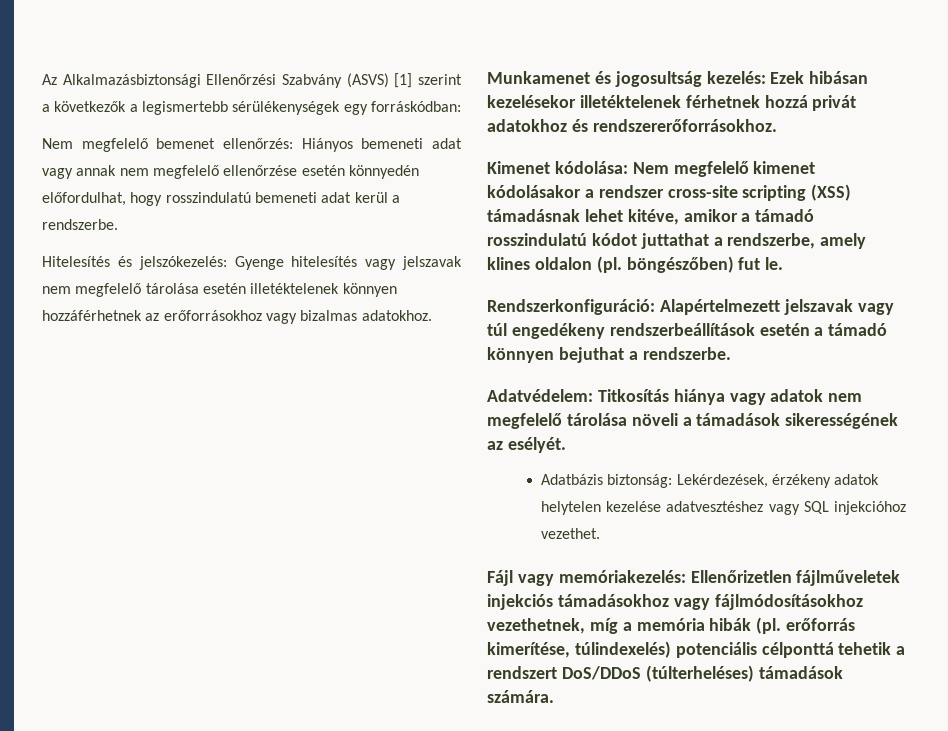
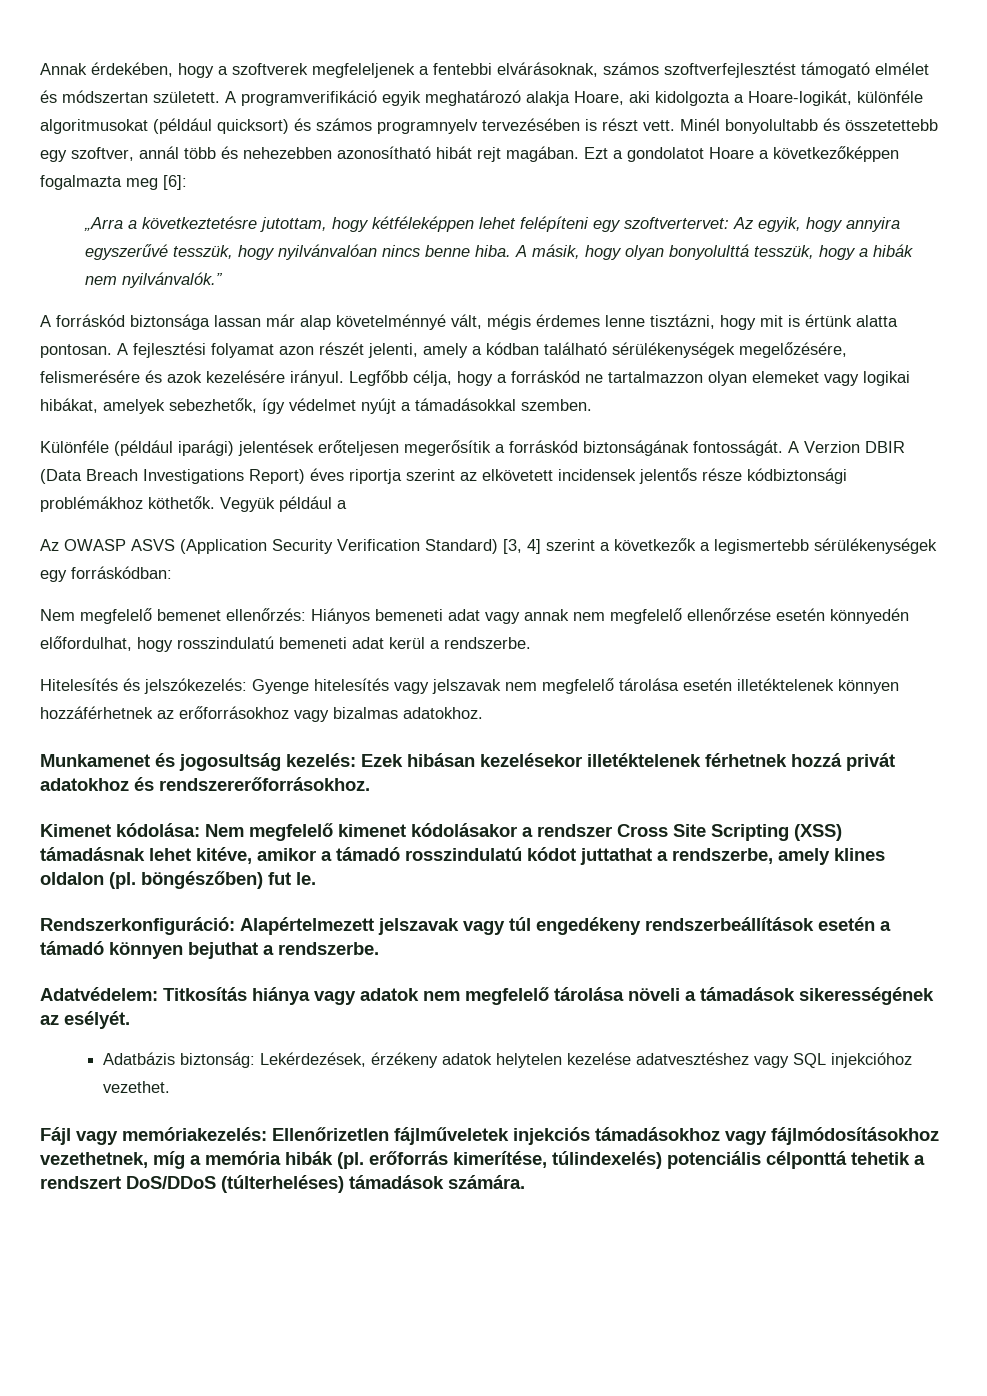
- Az Alkalmazásbiztonsági Ellenőrzési Szabvány (ASVS) [1] szerint a következők a legismertebb sérülékenységek egy forráskódban:
+ Annak érdekében, hogy a szoftverek megfeleljenek a fentebbi elvárásoknak, számos szoftverfejlesztést támogató elmélet és módszertan született. A programverifikáció egyik meghatározó alakja Hoare, aki kidolgozta a Hoare-logikát, különféle algoritmusokat (például quicksort) és számos programnyelv tervezésében is részt vett. Minél bonyolultabb és összetettebb egy szoftver, annál több és nehezebben azonosítható hibát rejt magában. Ezt a gondolatot Hoare a következőképpen fogalmazta meg [6]:
+ „Arra a következtetésre jutottam, hogy kétféleképpen lehet felépíteni egy szoftvertervet: Az egyik, hogy annyira egyszerűvé tesszük, hogy nyilvánvalóan nincs benne hiba. A másik, hogy olyan bonyolulttá tesszük, hogy a hibák nem nyilvánvalók.”
+ A forráskód biztonsága lassan már alap követelménnyé vált, mégis érdemes lenne tisztázni, hogy mit is értünk alatta pontosan. A fejlesztési folyamat azon részét jelenti, amely a kódban található sérülékenységek megelőzésére, felismerésére és azok kezelésére irányul. Legfőbb célja, hogy a forráskód ne tartalmazzon olyan elemeket vagy logikai hibákat, amelyek sebezhetők, így védelmet nyújt a támadásokkal szemben.
+ Különféle (például iparági) jelentések erőteljesen megerősítik a forráskód biztonságának fontosságát. A Verzion DBIR (Data Breach Investigations Report) éves riportja szerint az elkövetett incidensek jelentős része kódbiztonsági problémákhoz köthetők. Vegyük például a
+ Az OWASP ASVS (Application Security Verification Standard) [3, 4] szerint a következők a legismertebb sérülékenységek egy forráskódban:
- Kimenet kódolása: Nem megfelelő kimenet kódolásakor a rendszer cross-site scripting (XSS) támadásnak lehet kitéve, amikor a támadó rosszindulatú kódot juttathat a rendszerbe, amely klines oldalon (pl. böngészőben) fut le.
+ Kimenet kódolása: Nem megfelelő kimenet kódolásakor a rendszer Cross Site Scripting (XSS) támadásnak lehet kitéve, amikor a támadó rosszindulatú kódot juttathat a rendszerbe, amely klines oldalon (pl. böngészőben) fut le.

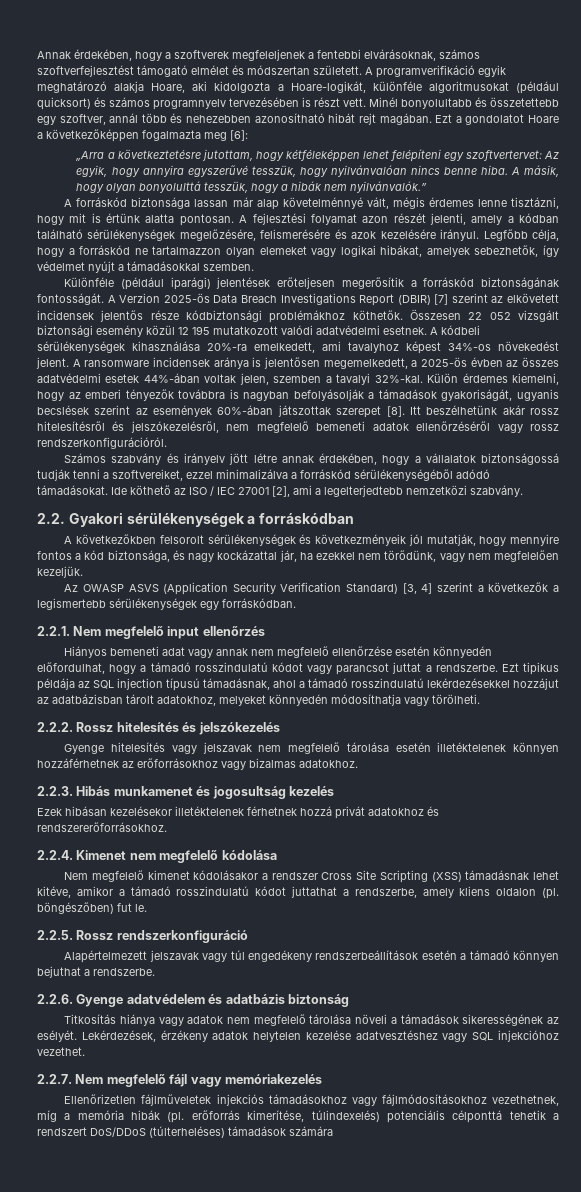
- A Verzion DBIR (Data Breach Investigations Report) éves riportja szerint az elkövetett incidensek jelentős része kódbiztonsági problémákhoz köthetők.
+ A Verzion 2025-ös Data Breach Investigations Report (DBIR) [7] szerint az elkövetett incidensek jelentős része kódbiztonsági problémákhoz köthetők.
- Vegyük például a
+ Összesen 22 052 vizsgált biztonsági esemény közül 12 195 mutatkozott valódi adatvédelmi esetnek. A kódbeli sérülékenységek kihasználása 20%-ra emelkedett, ami tavalyhoz képest 34%-os növekedést jelent. A ransomware incidensek aránya is jelentősen megemelkedett, a 2025-ös évben az összes adatvédelmi esetek 44%-ában voltak jelen, szemben a tavalyi 32%-kal. Külön érdemes kiemelni, hogy az emberi tényezők továbbra is nagyban befolyásolják a támadások gyakoriságát, ugyanis becslések szerint az események 60%-ában játszottak szerepet [8]. Itt beszélhetünk akár rossz hitelesítésről és jelszókezelésről, nem megfelelő bemeneti adatok ellenőrzéséről vagy rossz rendszerkonfigurációról.
+ Számos szabvány és irányelv jött létre annak érdekében, hogy a vállalatok biztonságossá tudják tenni a szoftvereiket, ezzel minimalizálva a forráskód sérülékenységéből adódó támadásokat. Ide köthető az ISO / IEC 27001 [2], ami a legelterjedtebb nemzetközi szabvány.
+ 2.2. Gyakori sérülékenységek a forráskódban
+ A következőkben felsorolt sérülékenységek és következményeik jól mutatják, hogy mennyire fontos a kód biztonsága, és nagy kockázattal jár, ha ezekkel nem törődünk, vagy nem megfelelően kezeljük.
- Az OWASP ASVS (Application Security Verification Standard) [3, 4] szerint a következők a legismertebb sérülékenységek egy forráskódban:
- Nem megfelelő bemenet ellenőrzés: Hiányos bemeneti adat vagy annak nem megfelelő ellenőrzése esetén könnyedén előfordulhat, hogy rosszindulatú bemeneti adat kerül a rendszerbe.
- Hitelesítés és jelszókezelés: Gyenge hitelesítés vagy jelszavak nem megfelelő tárolása esetén illetéktelenek könnyen hozzáférhetnek az erőforrásokhoz vagy bizalmas adatokhoz.
+ Az OWASP ASVS (Application Security Verification Standard) [3, 4] szerint a következők a legismertebb sérülékenységek egy forráskódban.
+ 2.2.1. Nem megfelelő input ellenőrzés
+ Hiányos bemeneti adat vagy annak nem megfelelő ellenőrzése esetén könnyedén előfordulhat, hogy a támadó rosszindulatú kódot vagy parancsot juttat a rendszerbe. Ezt tipikus példája az SQL injection típusú támadásnak, ahol a támadó rosszindulatú lekérdezésekkel hozzájut az adatbázisban tárolt adatokhoz, melyeket könnyedén módosíthatja vagy törölheti.
+ 2.2.2. Rossz hitelesítés és jelszókezelés
+ Gyenge hitelesítés vagy jelszavak nem megfelelő tárolása esetén illetéktelenek könnyen hozzáférhetnek az erőforrásokhoz vagy bizalmas adatokhoz.
- Munkamenet és jogosultság kezelés: Ezek hibásan kezelésekor illetéktelenek férhetnek hozzá privát adatokhoz és rendszererőforrásokhoz.
+ 2.2.3. Hibás munkamenet és jogosultság kezelés
+ Ezek hibásan kezelésekor illetéktelenek férhetnek hozzá privát adatokhoz és rendszererőforrásokhoz.
- Kimenet kódolása: Nem megfelelő kimenet kódolásakor a rendszer Cross Site Scripting (XSS) támadásnak lehet kitéve, amikor a támadó rosszindulatú kódot juttathat a rendszerbe, amely klines oldalon (pl. böngészőben) fut le.
+ 2.2.4. Kimenet nem megfelelő kódolása
+ Nem megfelelő kimenet kódolásakor a rendszer Cross Site Scripting (XSS) támadásnak lehet kitéve, amikor a támadó rosszindulatú kódot juttathat a rendszerbe, amely kliens oldalon (pl. böngészőben) fut le.
- Rendszerkonfiguráció: Alapértelmezett jelszavak vagy túl engedékeny rendszerbeállítások esetén a támadó könnyen bejuthat a rendszerbe.
+ 2.2.5. Rossz rendszerkonfiguráció
+ Alapértelmezett jelszavak vagy túl engedékeny rendszerbeállítások esetén a támadó könnyen bejuthat a rendszerbe.
- Adatvédelem: Titkosítás hiánya vagy adatok nem megfelelő tárolása növeli a támadások sikerességének az esélyét.
- Adatbázis biztonság: Lekérdezések, érzékeny adatok helytelen kezelése adatvesztéshez vagy SQL injekcióhoz vezethet.
+ 2.2.6. Gyenge adatvédelem és adatbázis biztonság
+ Titkosítás hiánya vagy adatok nem megfelelő tárolása növeli a támadások sikerességének az esélyét. Lekérdezések, érzékeny adatok helytelen kezelése adatvesztéshez vagy SQL injekcióhoz vezethet.
- Fájl vagy memóriakezelés: Ellenőrizetlen fájlműveletek injekciós támadásokhoz vagy fájlmódosításokhoz vezethetnek, míg a memória hibák (pl. erőforrás kimerítése, túlindexelés) potenciális célponttá tehetik a rendszert DoS/DDoS (túlterheléses) támadások számára.
+ 2.2.7. Nem megfelelő fájl vagy memóriakezelés
+ Ellenőrizetlen fájlműveletek injekciós támadásokhoz vagy fájlmódosításokhoz vezethetnek, míg a memória hibák (pl. erőforrás kimerítése, túlindexelés) potenciális célponttá tehetik a rendszert DoS/DDoS (túlterheléses) támadások számára

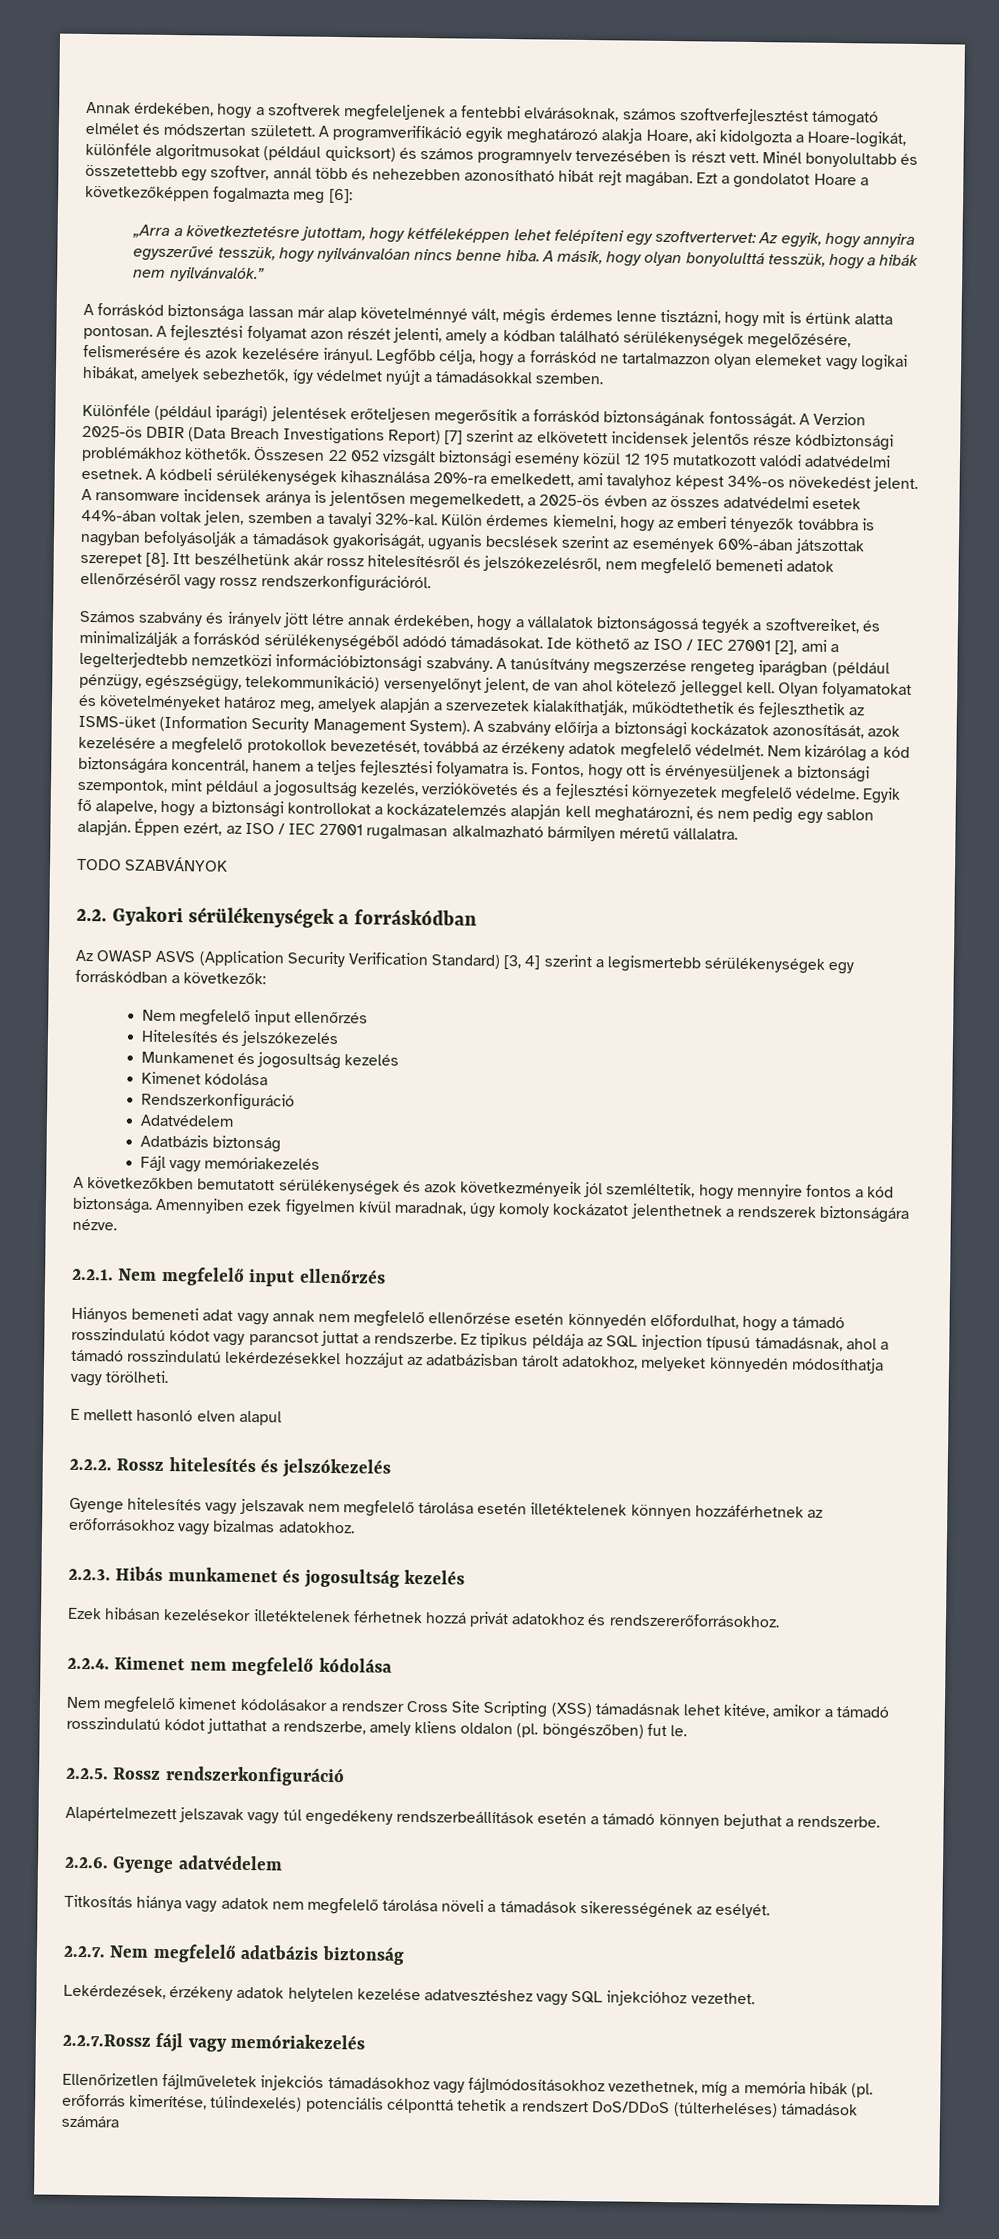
- A Verzion 2025-ös Data Breach Investigations Report (DBIR) [7] szerint az elkövetett incidensek jelentős része kódbiztonsági problémákhoz köthetők.
+ A Verzion 2025-ös DBIR (Data Breach Investigations Report) [7] szerint az elkövetett incidensek jelentős része kódbiztonsági problémákhoz köthetők.
- Számos szabvány és irányelv jött létre annak érdekében, hogy a vállalatok biztonságossá tudják tenni a szoftvereiket, ezzel minimalizálva a forráskód sérülékenységéből adódó támadásokat.
+ Számos szabvány és irányelv jött létre annak érdekében, hogy a vállalatok biztonságossá tegyék a szoftvereiket, és minimalizálják a forráskód sérülékenységéből adódó támadásokat.
- Ide köthető az ISO / IEC 27001 [2], ami a legelterjedtebb nemzetközi szabvány.
+ Ide köthető az ISO / IEC 27001 [2], ami a legelterjedtebb nemzetközi információbiztonsági szabvány. A tanúsítvány megszerzése rengeteg iparágban (például pénzügy, egészségügy, telekommunikáció) versenyelőnyt jelent, de van ahol kötelező jelleggel kell. Olyan folyamatokat és követelményeket határoz meg, amelyek alapján a szervezetek kialakíthatják, működtethetik és fejleszthetik az ISMS-üket (Information Security Management System). A szabvány előírja a biztonsági kockázatok azonosítását, azok kezelésére a megfelelő protokollok bevezetését, továbbá az érzékeny adatok megfelelő védelmét. Nem kizárólag a kód biztonságára koncentrál, hanem a teljes fejlesztési folyamatra is. Fontos, hogy ott is érvényesüljenek a biztonsági szempontok, mint például a jogosultság kezelés, verziókövetés és a fejlesztési környezetek megfelelő védelme. Egyik fő alapelve, hogy a biztonsági kontrollokat a kockázatelemzés alapján kell meghatározni, és nem pedig egy sablon alapján. Éppen ezért, az ISO / IEC 27001 rugalmasan alkalmazható bármilyen méretű vállalatra.
+ TODO SZABVÁNYOK
- A következőkben felsorolt sérülékenységek és következményeik jól mutatják, hogy mennyire fontos a kód biztonsága, és nagy kockázattal jár, ha ezekkel nem törődünk, vagy nem megfelelően kezeljük.
- Az OWASP ASVS (Application Security Verification Standard) [3, 4] szerint a következők a legismertebb sérülékenységek egy forráskódban.
+ Az OWASP ASVS (Application Security Verification Standard) [3, 4] szerint a legismertebb sérülékenységek egy forráskódban a következők:
+ Nem megfelelő input ellenőrzés
+ Hitelesítés és jelszókezelés
+ Munkamenet és jogosultság kezelés
+ Kimenet kódolása
+ Rendszerkonfiguráció
+ Adatvédelem
+ Adatbázis biztonság
+ Fájl vagy memóriakezelés
+ A következőkben bemutatott sérülékenységek és azok következményeik jól szemléltetik, hogy mennyire fontos a kód biztonsága. Amennyiben ezek figyelmen kívül maradnak, úgy komoly kockázatot jelenthetnek a rendszerek biztonságára nézve.
- Ezt tipikus példája az SQL injection típusú támadásnak, ahol a támadó rosszindulatú lekérdezésekkel hozzájut az adatbázisban tárolt adatokhoz, melyeket könnyedén módosíthatja vagy törölheti.
+ Ez tipikus példája az SQL injection típusú támadásnak, ahol a támadó rosszindulatú lekérdezésekkel hozzájut az adatbázisban tárolt adatokhoz, melyeket könnyedén módosíthatja vagy törölheti.
+ E mellett hasonló elven alapul
- 2.2.6. Gyenge adatvédelem és adatbázis biztonság
+ 2.2.6. Gyenge adatvédelem
- Titkosítás hiánya vagy adatok nem megfelelő tárolása növeli a támadások sikerességének az esélyét. Lekérdezések, érzékeny adatok helytelen kezelése adatvesztéshez vagy SQL injekcióhoz vezethet.
+ Titkosítás hiánya vagy adatok nem megfelelő tárolása növeli a támadások sikerességének az esélyét.
+ 2.2.7. Nem megfelelő adatbázis biztonság
+ Lekérdezések, érzékeny adatok helytelen kezelése adatvesztéshez vagy SQL injekcióhoz vezethet.
- 2.2.7. Nem megfelelő fájl vagy memóriakezelés
+ 2.2.7.Rossz fájl vagy memóriakezelés

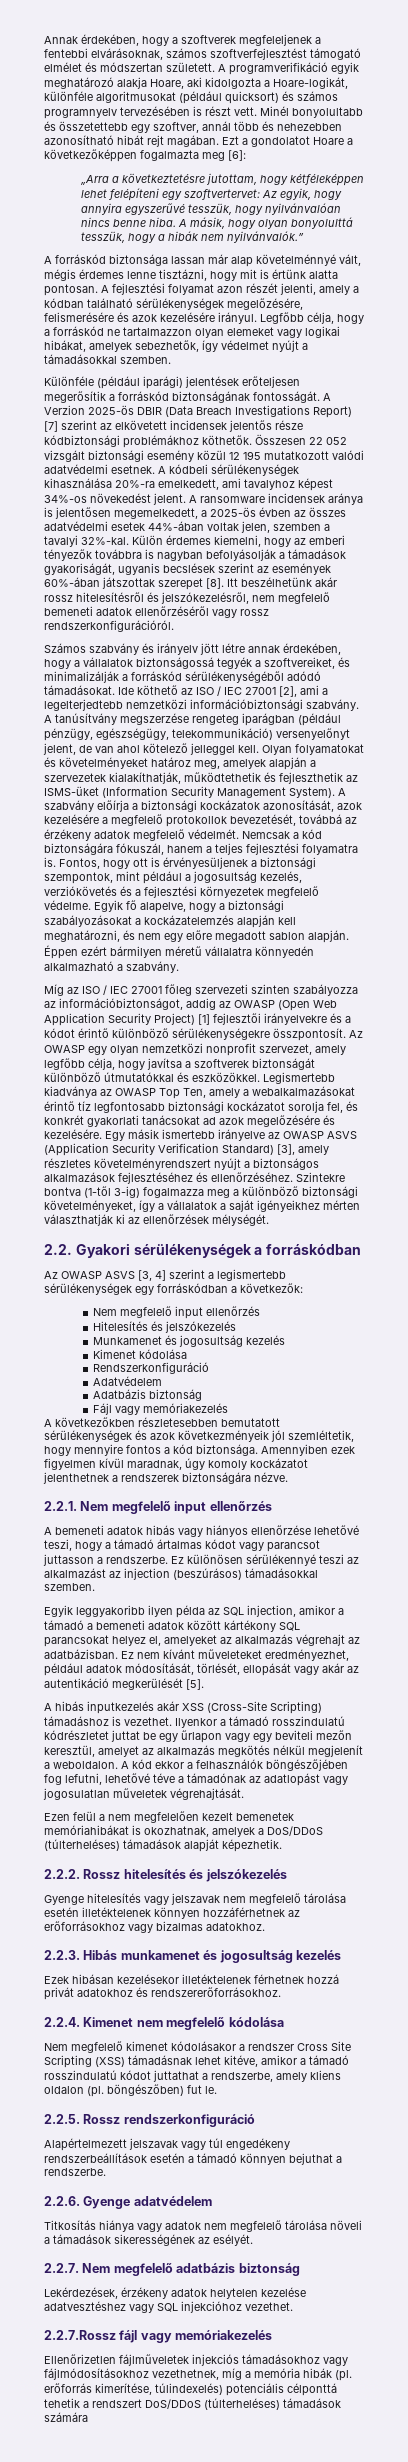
- Nem kizárólag a kód biztonságára koncentrál, hanem a teljes fejlesztési folyamatra is.
+ Nemcsak a kód biztonságára fókuszál, hanem a teljes fejlesztési folyamatra is.
- Egyik fő alapelve, hogy a biztonsági kontrollokat a kockázatelemzés alapján kell meghatározni, és nem pedig egy sablon alapján. Éppen ezért, az ISO / IEC 27001 rugalmasan alkalmazható bármilyen méretű vállalatra.
- TODO SZABVÁNYOK
+ Egyik fő alapelve, hogy a biztonsági szabályozásokat a kockázatelemzés alapján kell meghatározni, és nem egy előre megadott sablon alapján. Éppen ezért bármilyen méretű vállalatra könnyedén alkalmazható a szabvány.
+ Míg az ISO / IEC 27001 főleg szervezeti szinten szabályozza az információbiztonságot, addig az OWASP (Open Web Application Security Project) [1] fejlesztői irányelvekre és a kódot érintő különböző sérülékenységekre összpontosít. Az OWASP egy olyan nemzetközi nonprofit szervezet, amely legfőbb célja, hogy javítsa a szoftverek biztonságát különböző útmutatókkal és eszközökkel. Legismertebb kiadványa az OWASP Top Ten, amely a webalkalmazásokat érintő tíz legfontosabb biztonsági kockázatot sorolja fel, és konkrét gyakorlati tanácsokat ad azok megelőzésére és kezelésére. Egy másik ismertebb irányelve az OWASP ASVS (Application Security Verification Standard) [3], amely részletes követelményrendszert nyújt a biztonságos alkalmazások fejlesztéséhez és ellenőrzéséhez. Szintekre bontva (1-től 3-ig) fogalmazza meg a különböző biztonsági követelményeket, így a vállalatok a saját igényeikhez mérten választhatják ki az ellenőrzések mélységét.
- Az OWASP ASVS (Application Security Verification Standard) [3, 4] szerint a legismertebb sérülékenységek egy forráskódban a következők:
+ Az OWASP ASVS [3, 4] szerint a legismertebb sérülékenységek egy forráskódban a következők:
- A következőkben bemutatott sérülékenységek és azok következményeik jól szemléltetik, hogy mennyire fontos a kód biztonsága.
+ A következőkben részletesebben bemutatott sérülékenységek és azok következményeik jól szemléltetik, hogy mennyire fontos a kód biztonsága.
- Hiányos bemeneti adat vagy annak nem megfelelő ellenőrzése esetén könnyedén előfordulhat, hogy a támadó rosszindulatú kódot vagy parancsot juttat a rendszerbe.
+ A bemeneti adatok hibás vagy hiányos ellenőrzése lehetővé teszi, hogy a támadó ártalmas kódot vagy parancsot juttasson a rendszerbe.
- Ez tipikus példája az SQL injection típusú támadásnak, ahol a támadó rosszindulatú lekérdezésekkel hozzájut az adatbázisban tárolt adatokhoz, melyeket könnyedén módosíthatja vagy törölheti.
- E mellett hasonló elven alapul
+ Ez különösen sérülékennyé teszi az alkalmazást az injection (beszúrásos) támadásokkal szemben.
+ Egyik leggyakoribb ilyen példa az SQL injection, amikor a támadó a bemeneti adatok között kártékony SQL parancsokat helyez el, amelyeket az alkalmazás végrehajt az adatbázisban. Ez nem kívánt műveleteket eredményezhet, például adatok módosítását, törlését, ellopását vagy akár az autentikáció megkerülését [5].
+ A hibás inputkezelés akár XSS (Cross-Site Scripting) támadáshoz is vezethet. Ilyenkor a támadó rosszindulatú kódrészletet juttat be egy űrlapon vagy egy beviteli mezőn keresztül, amelyet az alkalmazás megkötés nélkül megjelenít a weboldalon. A kód ekkor a felhasználók böngészőjében fog lefutni, lehetővé téve a támadónak az adatlopást vagy jogosulatlan műveletek végrehajtását.
+ Ezen felül a nem megfelelően kezelt bemenetek memóriahibákat is okozhatnak, amelyek a DoS/DDoS (túlterheléses) támadások alapját képezhetik.

